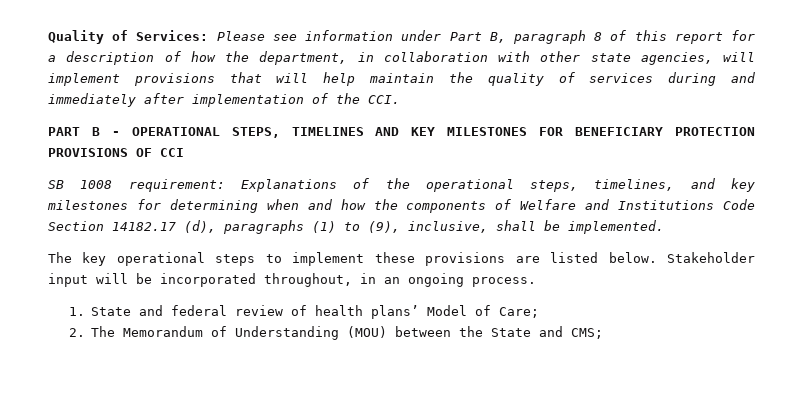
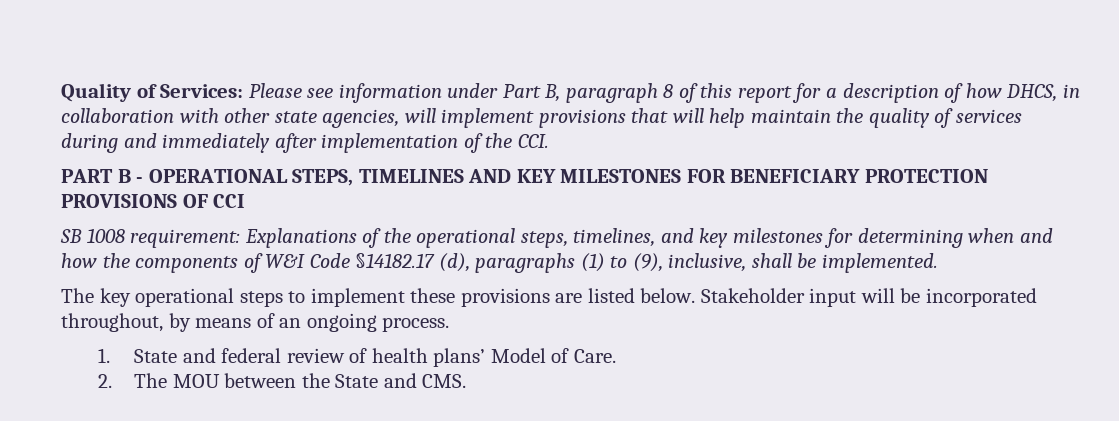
- Quality of Services: Please see information under Part B, paragraph 8 of this report for a description of how the department, in collaboration with other state agencies, will implement provisions that will help maintain the quality of services during and immediately after implementation of the CCI.
+ Quality of Services: Please see information under Part B, paragraph 8 of this report for a description of how DHCS, in collaboration with other state agencies, will implement provisions that will help maintain the quality of services during and immediately after implementation of the CCI.
- SB 1008 requirement: Explanations of the operational steps, timelines, and key milestones for determining when and how the components of Welfare and Institutions Code Section 14182.17 (d), paragraphs (1) to (9), inclusive, shall be implemented.
+ SB 1008 requirement: Explanations of the operational steps, timelines, and key milestones for determining when and how the components of W&I Code §14182.17 (d), paragraphs (1) to (9), inclusive, shall be implemented.
- Stakeholder input will be incorporated throughout, in an ongoing process.
+ Stakeholder input will be incorporated throughout, by means of an ongoing process.
- 1. State and federal review of health plans’ Model of Care;
+ 1. State and federal review of health plans’ Model of Care.
- 2. The Memorandum of Understanding (MOU) between the State and CMS;
+ 2. The MOU between the State and CMS.

